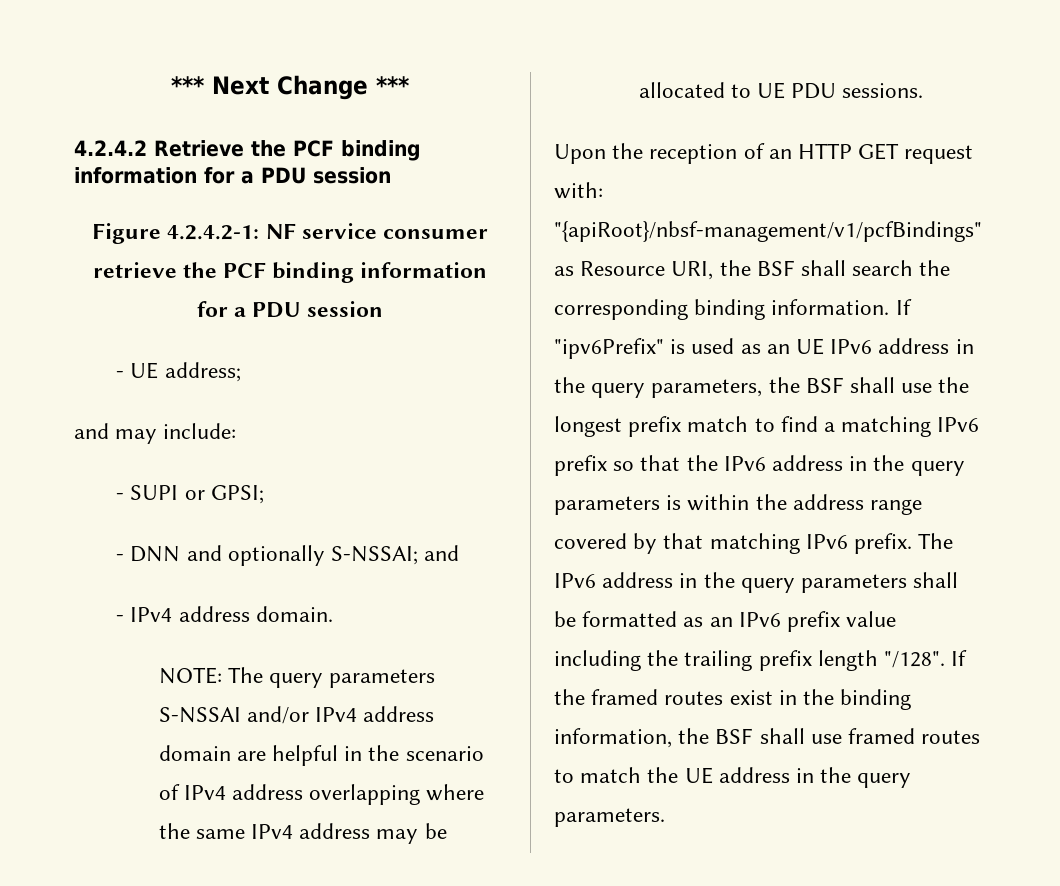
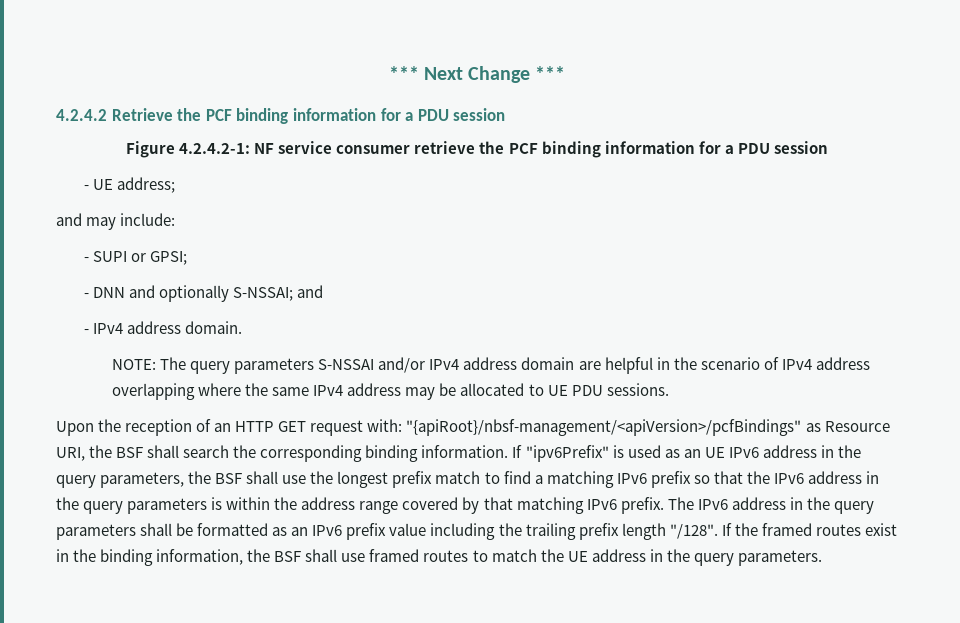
- Upon the reception of an HTTP GET request with: "{apiRoot}/nbsf-management/v1/pcfBindings" as Resource URI, the BSF shall search the corresponding binding information.
+ Upon the reception of an HTTP GET request with: "{apiRoot}/nbsf-management/<apiVersion>/pcfBindings" as Resource URI, the BSF shall search the corresponding binding information.

